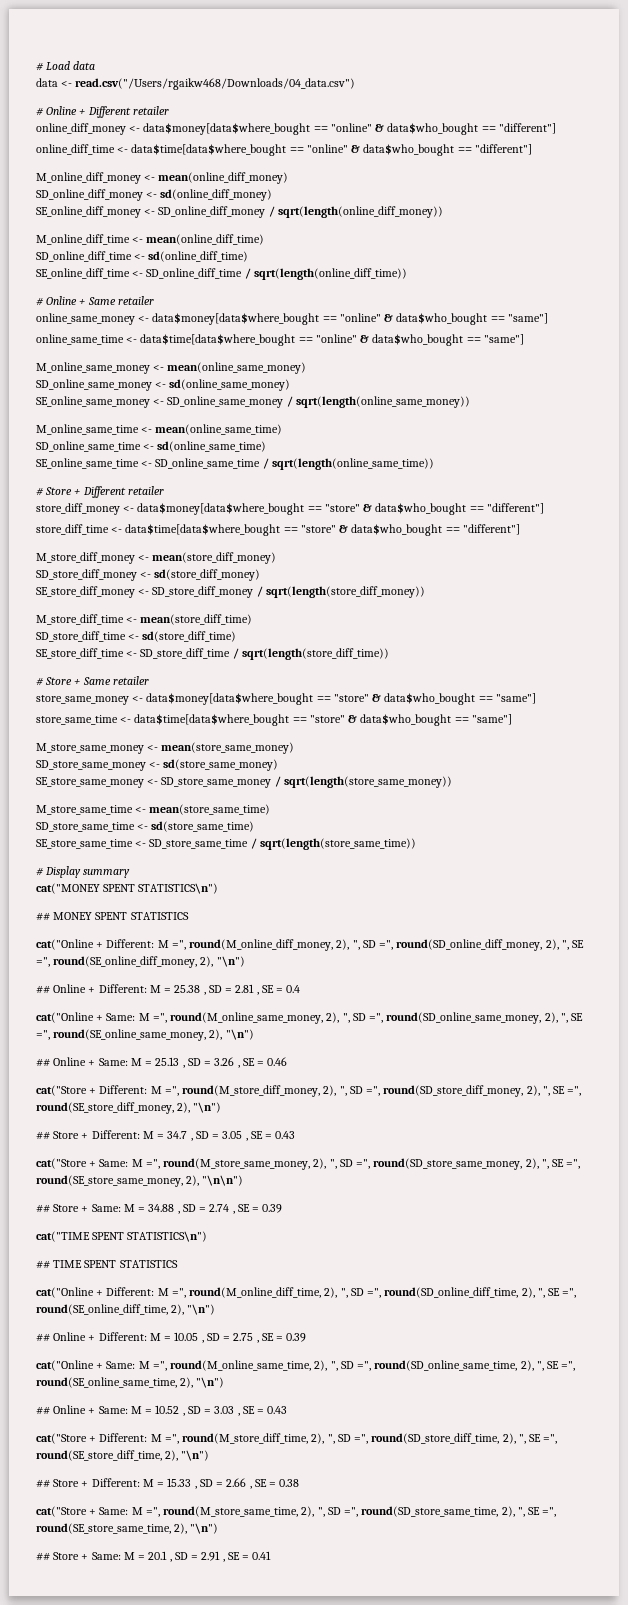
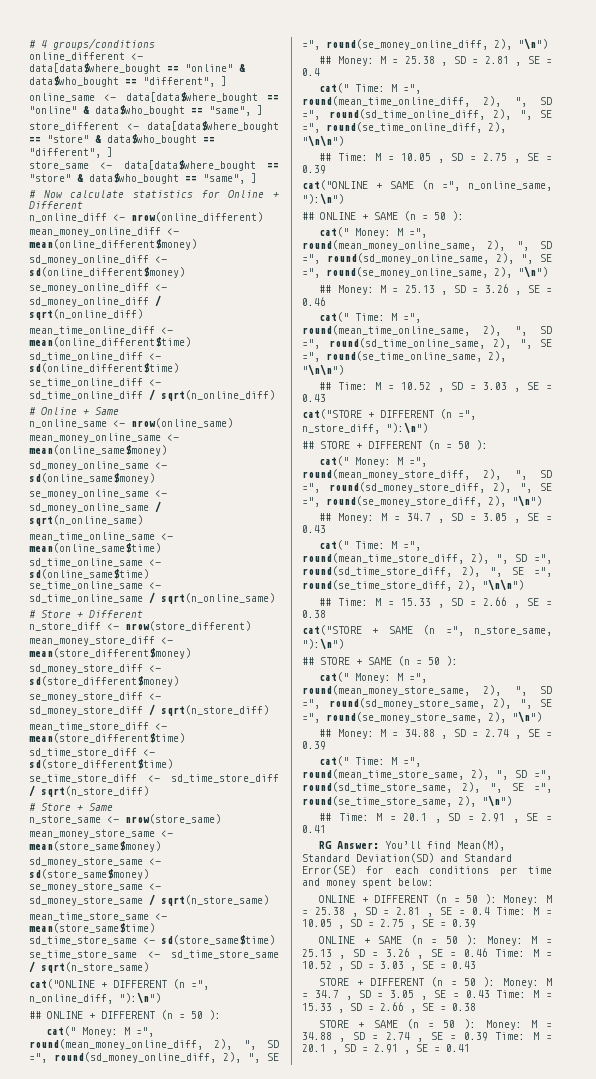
- # Load data
- data <- read.csv("/Users/rgaikw468/Downloads/04_data.csv")
- # Online + Different retailer
- online_diff_money <- data$money[data$where_bought == "online" & data$who_bought == "different"]
- online_diff_time <- data$time[data$where_bought == "online" & data$who_bought == "different"]
- M_online_diff_money <- mean(online_diff_money)
- SD_online_diff_money <- sd(online_diff_money)
- SE_online_diff_money <- SD_online_diff_money / sqrt(length(online_diff_money))
- M_online_diff_time <- mean(online_diff_time)
- SD_online_diff_time <- sd(online_diff_time)
- SE_online_diff_time <- SD_online_diff_time / sqrt(length(online_diff_time))
- # Online + Same retailer
- online_same_money <- data$money[data$where_bought == "online" & data$who_bought == "same"]
- online_same_time <- data$time[data$where_bought == "online" & data$who_bought == "same"]
- M_online_same_money <- mean(online_same_money)
- SD_online_same_money <- sd(online_same_money)
- SE_online_same_money <- SD_online_same_money / sqrt(length(online_same_money))
- M_online_same_time <- mean(online_same_time)
- SD_online_same_time <- sd(online_same_time)
- SE_online_same_time <- SD_online_same_time / sqrt(length(online_same_time))
- # Store + Different retailer
- store_diff_money <- data$money[data$where_bought == "store" & data$who_bought == "different"]
- store_diff_time <- data$time[data$where_bought == "store" & data$who_bought == "different"]
- M_store_diff_money <- mean(store_diff_money)
- SD_store_diff_money <- sd(store_diff_money)
- SE_store_diff_money <- SD_store_diff_money / sqrt(length(store_diff_money))
- M_store_diff_time <- mean(store_diff_time)
- SD_store_diff_time <- sd(store_diff_time)
- SE_store_diff_time <- SD_store_diff_time / sqrt(length(store_diff_time))
- # Store + Same retailer
- store_same_money <- data$money[data$where_bought == "store" & data$who_bought == "same"]
- store_same_time <- data$time[data$where_bought == "store" & data$who_bought == "same"]
- M_store_same_money <- mean(store_same_money)
- SD_store_same_money <- sd(store_same_money)
- SE_store_same_money <- SD_store_same_money / sqrt(length(store_same_money))
- M_store_same_time <- mean(store_same_time)
- SD_store_same_time <- sd(store_same_time)
- SE_store_same_time <- SD_store_same_time / sqrt(length(store_same_time))
- # Display summary
- cat("MONEY SPENT STATISTICS\n")
- ## MONEY SPENT STATISTICS
- cat("Online + Different: M =", round(M_online_diff_money, 2), ", SD =", round(SD_online_diff_money, 2), ", SE =", round(SE_online_diff_money, 2), "\n")
- ## Online + Different: M = 25.38 , SD = 2.81 , SE = 0.4
+ # 4 groups/conditions
+ online_different <- data[data$where_bought == "online" & data$who_bought == "different", ]
+ online_same <- data[data$where_bought == "online" & data$who_bought == "same", ]
+ store_different <- data[data$where_bought == "store" & data$who_bought == "different", ]
+ store_same <- data[data$where_bought == "store" & data$who_bought == "same", ]
+ # Now calculate statistics for Online + Different
+ n_online_diff <- nrow(online_different)
+ mean_money_online_diff <- mean(online_different$money)
+ sd_money_online_diff <- sd(online_different$money)
+ se_money_online_diff <- sd_money_online_diff / sqrt(n_online_diff)
+ mean_time_online_diff <- mean(online_different$time)
+ sd_time_online_diff <- sd(online_different$time)
+ se_time_online_diff <- sd_time_online_diff / sqrt(n_online_diff)
+ # Online + Same
+ n_online_same <- nrow(online_same)
+ mean_money_online_same <- mean(online_same$money)
+ sd_money_online_same <- sd(online_same$money)
+ se_money_online_same <- sd_money_online_same / sqrt(n_online_same)
+ mean_time_online_same <- mean(online_same$time)
+ sd_time_online_same <- sd(online_same$time)
+ se_time_online_same <- sd_time_online_same / sqrt(n_online_same)
+ # Store + Different
+ n_store_diff <- nrow(store_different)
+ mean_money_store_diff <- mean(store_different$money)
+ sd_money_store_diff <- sd(store_different$money)
+ se_money_store_diff <- sd_money_store_diff / sqrt(n_store_diff)
+ mean_time_store_diff <- mean(store_different$time)
+ sd_time_store_diff <- sd(store_different$time)
+ se_time_store_diff <- sd_time_store_diff / sqrt(n_store_diff)
+ # Store + Same
+ n_store_same <- nrow(store_same)
+ mean_money_store_same <- mean(store_same$money)
+ sd_money_store_same <- sd(store_same$money)
+ se_money_store_same <- sd_money_store_same / sqrt(n_store_same)
+ mean_time_store_same <- mean(store_same$time)
+ sd_time_store_same <- sd(store_same$time)
+ se_time_store_same <- sd_time_store_same / sqrt(n_store_same)
+ cat("ONLINE + DIFFERENT (n =", n_online_diff, "):\n")
+ ## ONLINE + DIFFERENT (n = 50 ):
+ cat(" Money: M =", round(mean_money_online_diff, 2), ", SD =", round(sd_money_online_diff, 2), ", SE =", round(se_money_online_diff, 2), "\n")
+ ## Money: M = 25.38 , SD = 2.81 , SE = 0.4
- cat("Online + Same: M =", round(M_online_same_money, 2), ", SD =", round(SD_online_same_money, 2), ", SE =", round(SE_online_same_money, 2), "\n")
- ## Online + Same: M = 25.13 , SD = 3.26 , SE = 0.46
+ cat(" Time: M =", round(mean_time_online_diff, 2), ", SD =", round(sd_time_online_diff, 2), ", SE =", round(se_time_online_diff, 2), "\n\n")
+ ## Time: M = 10.05 , SD = 2.75 , SE = 0.39
+ cat("ONLINE + SAME (n =", n_online_same, "):\n")
+ ## ONLINE + SAME (n = 50 ):
+ cat(" Money: M =", round(mean_money_online_same, 2), ", SD =", round(sd_money_online_same, 2), ", SE =", round(se_money_online_same, 2), "\n")
+ ## Money: M = 25.13 , SD = 3.26 , SE = 0.46
- cat("Store + Different: M =", round(M_store_diff_money, 2), ", SD =", round(SD_store_diff_money, 2), ", SE =", round(SE_store_diff_money, 2), "\n")
- ## Store + Different: M = 34.7 , SD = 3.05 , SE = 0.43
+ cat(" Time: M =", round(mean_time_online_same, 2), ", SD =", round(sd_time_online_same, 2), ", SE =", round(se_time_online_same, 2), "\n\n")
+ ## Time: M = 10.52 , SD = 3.03 , SE = 0.43
+ cat("STORE + DIFFERENT (n =", n_store_diff, "):\n")
+ ## STORE + DIFFERENT (n = 50 ):
+ cat(" Money: M =", round(mean_money_store_diff, 2), ", SD =", round(sd_money_store_diff, 2), ", SE =", round(se_money_store_diff, 2), "\n")
+ ## Money: M = 34.7 , SD = 3.05 , SE = 0.43
- cat("Store + Same: M =", round(M_store_same_money, 2), ", SD =", round(SD_store_same_money, 2), ", SE =", round(SE_store_same_money, 2), "\n\n")
- ## Store + Same: M = 34.88 , SD = 2.74 , SE = 0.39
+ cat(" Time: M =", round(mean_time_store_diff, 2), ", SD =", round(sd_time_store_diff, 2), ", SE =", round(se_time_store_diff, 2), "\n\n")
+ ## Time: M = 15.33 , SD = 2.66 , SE = 0.38
+ cat("STORE + SAME (n =", n_store_same, "):\n")
+ ## STORE + SAME (n = 50 ):
+ cat(" Money: M =", round(mean_money_store_same, 2), ", SD =", round(sd_money_store_same, 2), ", SE =", round(se_money_store_same, 2), "\n")
+ ## Money: M = 34.88 , SD = 2.74 , SE = 0.39
- cat("TIME SPENT STATISTICS\n")
- ## TIME SPENT STATISTICS
- cat("Online + Different: M =", round(M_online_diff_time, 2), ", SD =", round(SD_online_diff_time, 2), ", SE =", round(SE_online_diff_time, 2), "\n")
- ## Online + Different: M = 10.05 , SD = 2.75 , SE = 0.39
+ cat(" Time: M =", round(mean_time_store_same, 2), ", SD =", round(sd_time_store_same, 2), ", SE =", round(se_time_store_same, 2), "\n")
+ ## Time: M = 20.1 , SD = 2.91 , SE = 0.41
+ RG Answer: You’ll find Mean(M), Standard Deviation(SD) and Standard Error(SE) for each conditions per time and money spent below:
+ ONLINE + DIFFERENT (n = 50 ): Money: M = 25.38 , SD = 2.81 , SE = 0.4 Time: M = 10.05 , SD = 2.75 , SE = 0.39
- cat("Online + Same: M =", round(M_online_same_time, 2), ", SD =", round(SD_online_same_time, 2), ", SE =", round(SE_online_same_time, 2), "\n")
- ## Online + Same: M = 10.52 , SD = 3.03 , SE = 0.43
+ ONLINE + SAME (n = 50 ): Money: M = 25.13 , SD = 3.26 , SE = 0.46 Time: M = 10.52 , SD = 3.03 , SE = 0.43
- cat("Store + Different: M =", round(M_store_diff_time, 2), ", SD =", round(SD_store_diff_time, 2), ", SE =", round(SE_store_diff_time, 2), "\n")
- ## Store + Different: M = 15.33 , SD = 2.66 , SE = 0.38
+ STORE + DIFFERENT (n = 50 ): Money: M = 34.7 , SD = 3.05 , SE = 0.43 Time: M = 15.33 , SD = 2.66 , SE = 0.38
- cat("Store + Same: M =", round(M_store_same_time, 2), ", SD =", round(SD_store_same_time, 2), ", SE =", round(SE_store_same_time, 2), "\n")
- ## Store + Same: M = 20.1 , SD = 2.91 , SE = 0.41
+ STORE + SAME (n = 50 ): Money: M = 34.88 , SD = 2.74 , SE = 0.39 Time: M = 20.1 , SD = 2.91 , SE = 0.41

